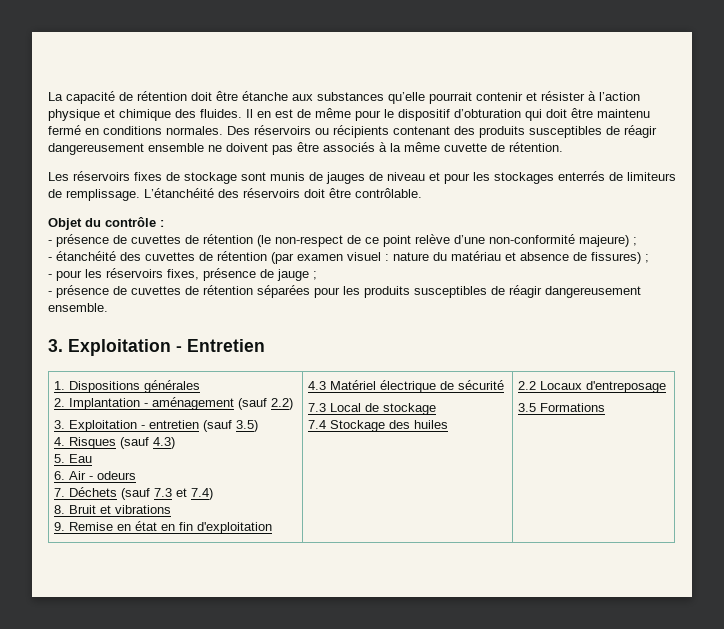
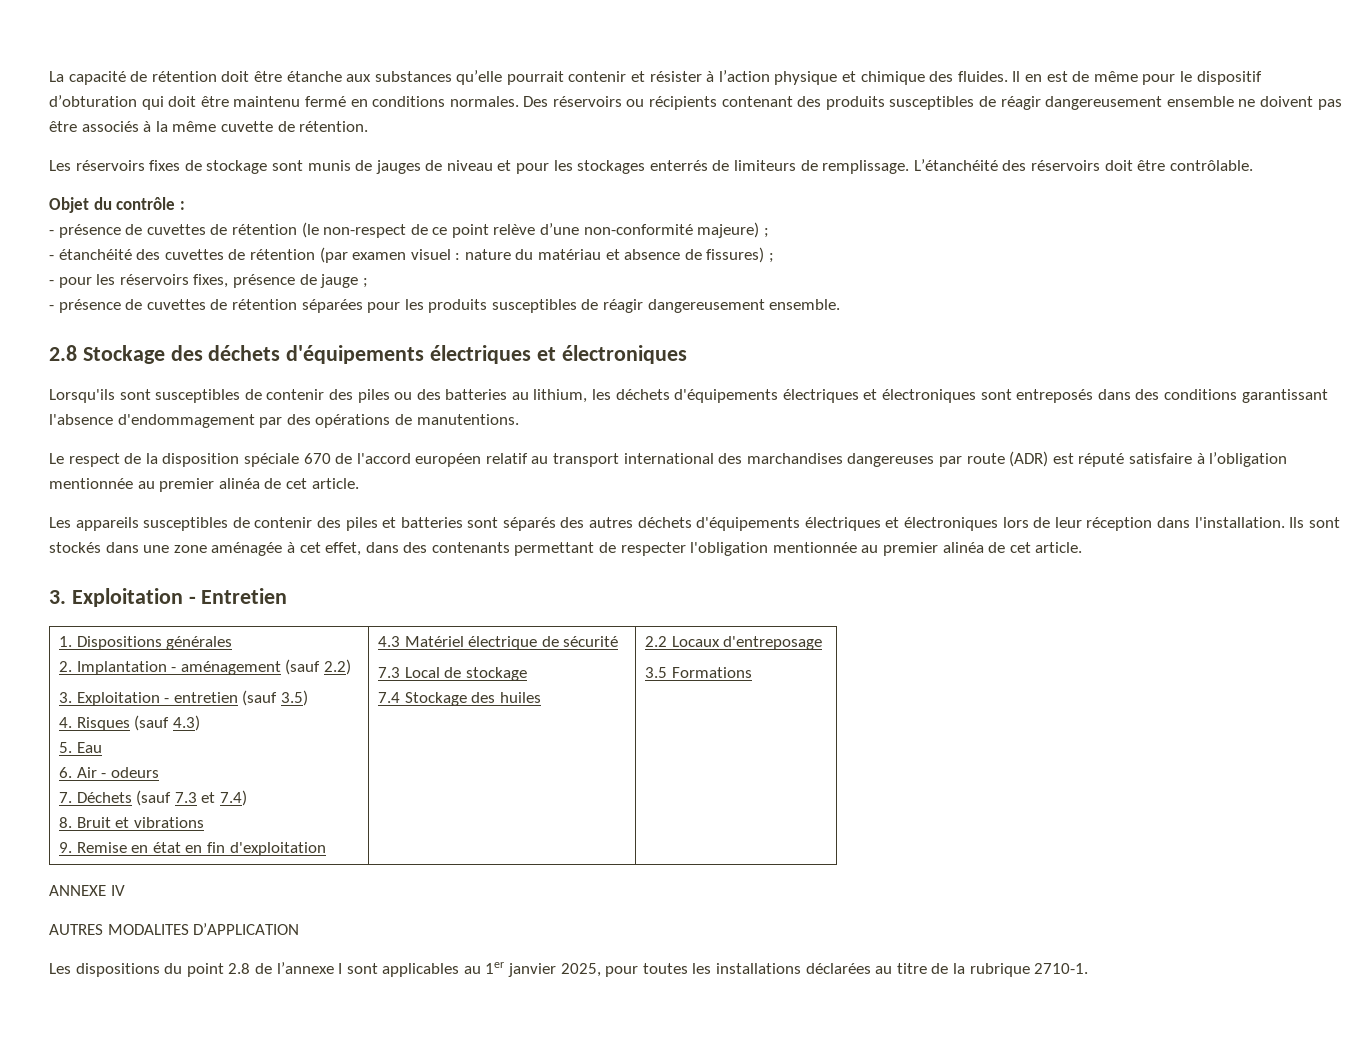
+ 2.8 Stockage des déchets d'équipements électriques et électroniques
+ Lorsqu'ils sont susceptibles de contenir des piles ou des batteries au lithium, les déchets d'équipements électriques et électroniques sont entreposés dans des conditions garantissant l'absence d'endommagement par des opérations de manutentions.
+ Le respect de la disposition spéciale 670 de l'accord européen relatif au transport international des marchandises dangereuses par route (ADR) est réputé satisfaire à l’obligation mentionnée au premier alinéa de cet article.
+ Les appareils susceptibles de contenir des piles et batteries sont séparés des autres déchets d'équipements électriques et électroniques lors de leur réception dans l'installation. Ils sont stockés dans une zone aménagée à cet effet, dans des contenants permettant de respecter l'obligation mentionnée au premier alinéa de cet article.
+ ANNEXE IV
+ AUTRES MODALITES D’APPLICATION
+ Les dispositions du point 2.8 de l’annexe I sont applicables au 1er janvier 2025, pour toutes les installations déclarées au titre de la rubrique 2710-1.

